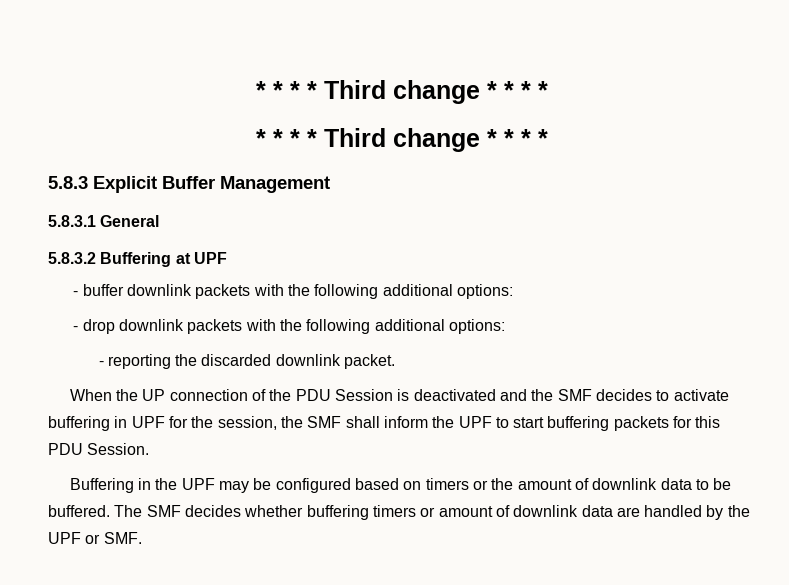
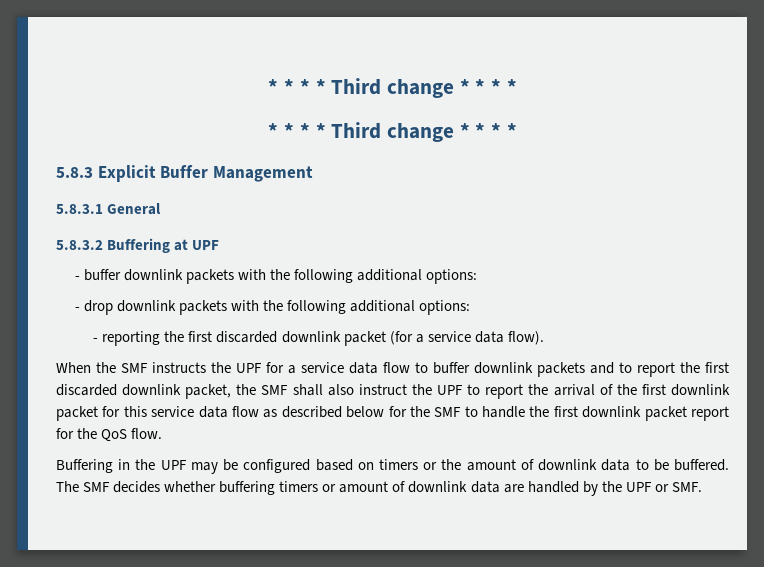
- - reporting the discarded downlink packet.
- When the UP connection of the PDU Session is deactivated and the SMF decides to activate buffering in UPF for the session, the SMF shall inform the UPF to start buffering packets for this PDU Session.
+ - reporting the first discarded downlink packet (for a service data flow).
+ When the SMF instructs the UPF for a service data flow to buffer downlink packets and to report the first discarded downlink packet, the SMF shall also instruct the UPF to report the arrival of the first downlink packet for this service data flow as described below for the SMF to handle the first downlink packet report for the QoS flow.

